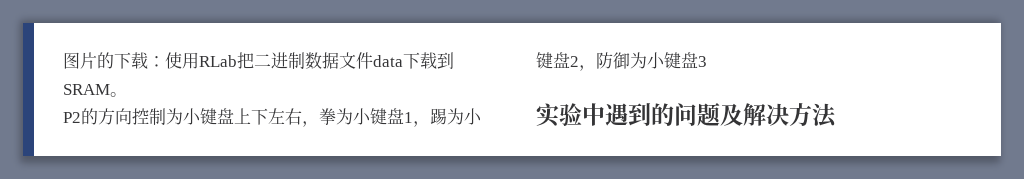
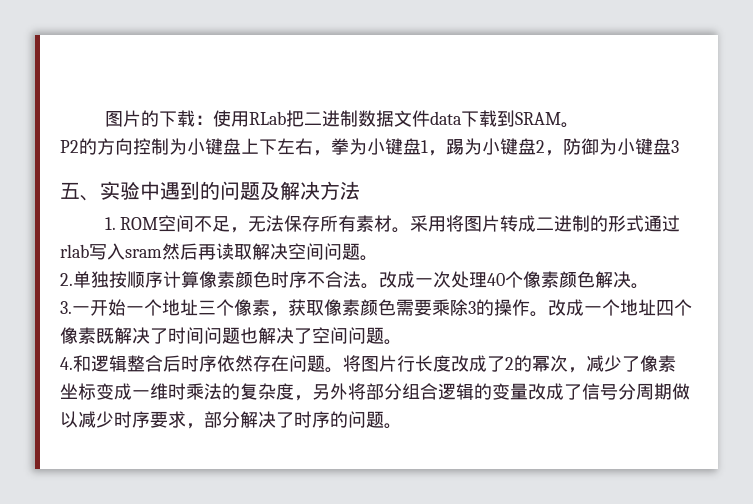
- 实验中遇到的问题及解决方法
+ 五、实验中遇到的问题及解决方法
+ 1. ROM空间不足，无法保存所有素材。采用将图片转成二进制的形式通过rlab写入sram然后再读取解决空间问题。
+ 2.单独按顺序计算像素颜色时序不合法。改成一次处理40个像素颜色解决。
+ 3.一开始一个地址三个像素，获取像素颜色需要乘除3的操作。改成一个地址四个像素既解决了时间问题也解决了空间问题。
+ 4.和逻辑整合后时序依然存在问题。将图片行长度改成了2的幂次，减少了像素坐标变成一维时乘法的复杂度，另外将部分组合逻辑的变量改成了信号分周期做以减少时序要求，部分解决了时序的问题。

